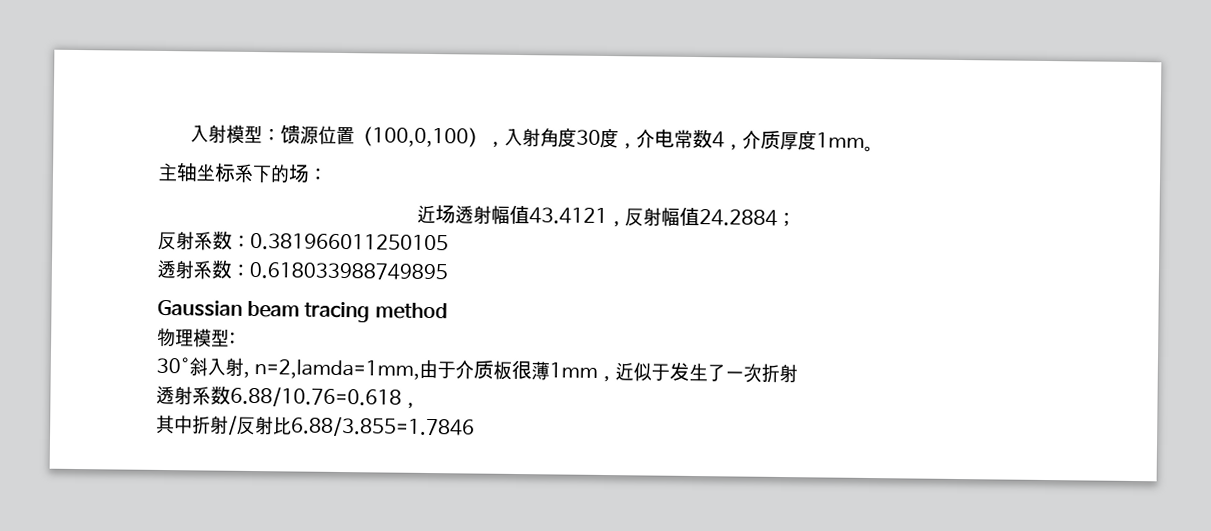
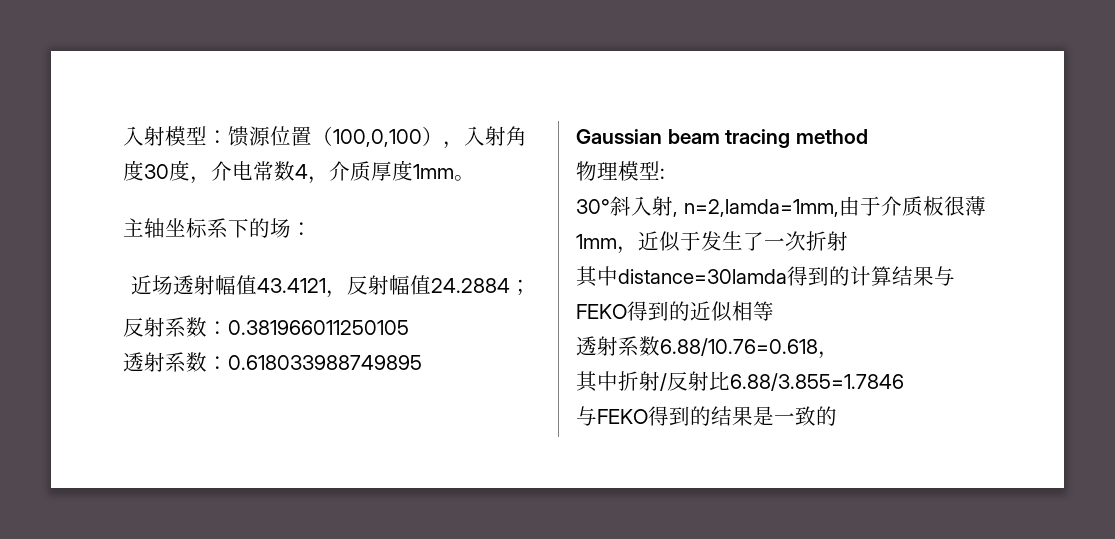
+ 其中distance=30lamda得到的计算结果与FEKO得到的近似相等
+ 与FEKO得到的结果是一致的

